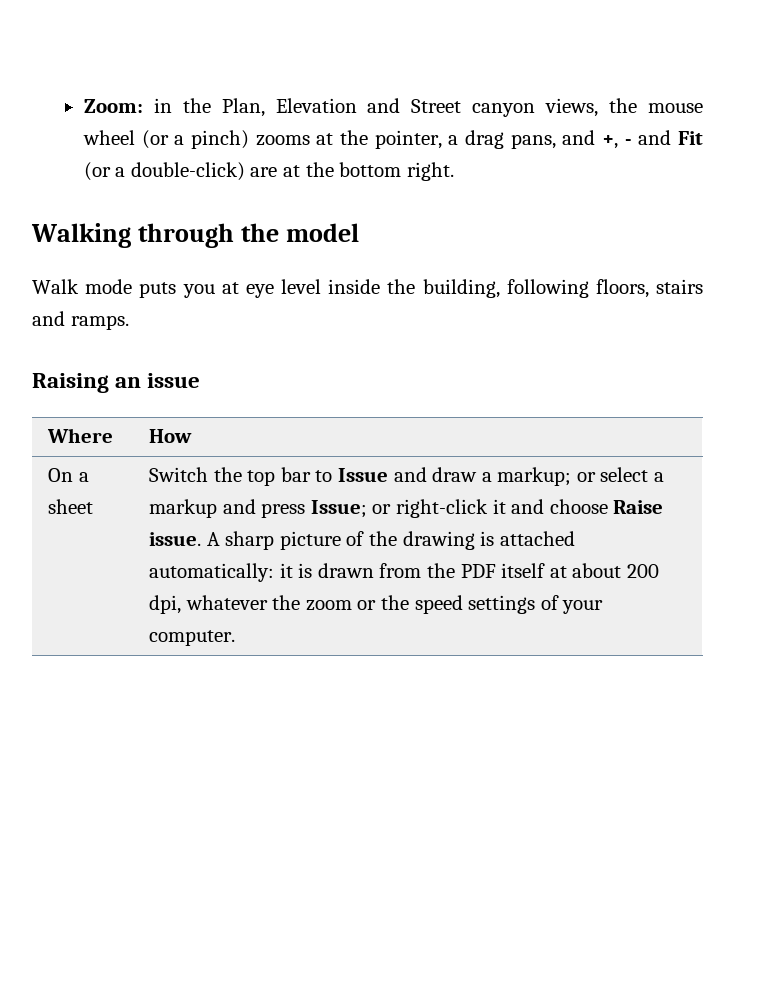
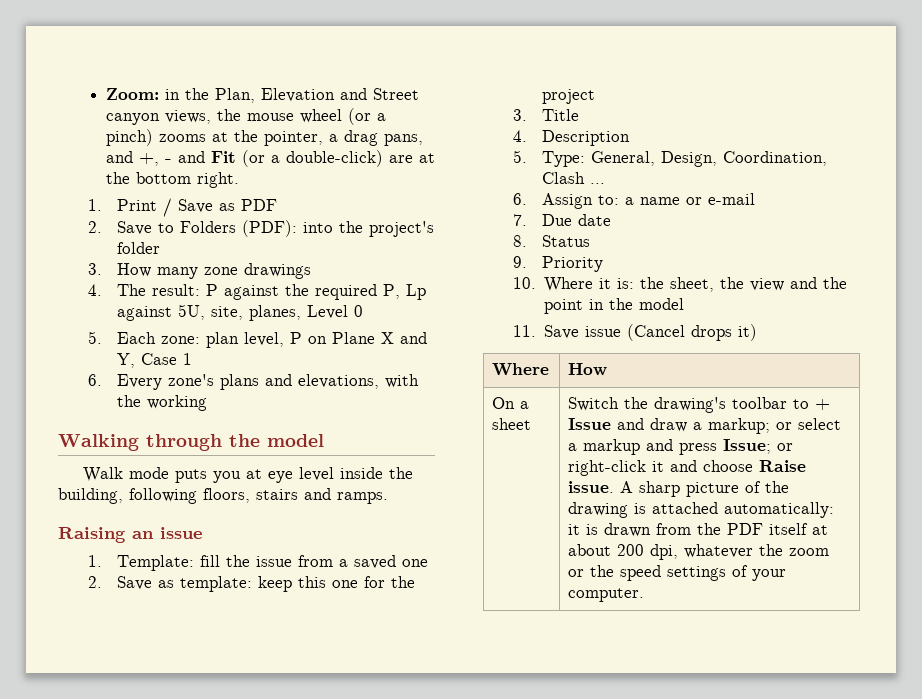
+ 1. Print / Save as PDF
+ 2. Save to Folders (PDF): into the project's folder
+ 3. How many zone drawings
+ 4. The result: P against the required P, Lp against 5U, site, planes, Level 0
+ 5. Each zone: plan level, P on Plane X and Y, Case 1
+ 6. Every zone's plans and elevations, with the working
+ 1. Template: fill the issue from a saved one
+ 2. Save as template: keep this one for the project
+ 3. Title
+ 4. Description
+ 5. Type: General, Design, Coordination, Clash ...
+ 6. Assign to: a name or e-mail
+ 7. Due date
+ 8. Status
+ 9. Priority
+ 10. Where it is: the sheet, the view and the point in the model
+ 11. Save issue (Cancel drops it)
- Switch the top bar to Issue and draw a markup; or select a markup and press Issue; or right-click it and choose Raise issue.
+ Switch the drawing's toolbar to + Issue and draw a markup; or select a markup and press Issue; or right-click it and choose Raise issue.

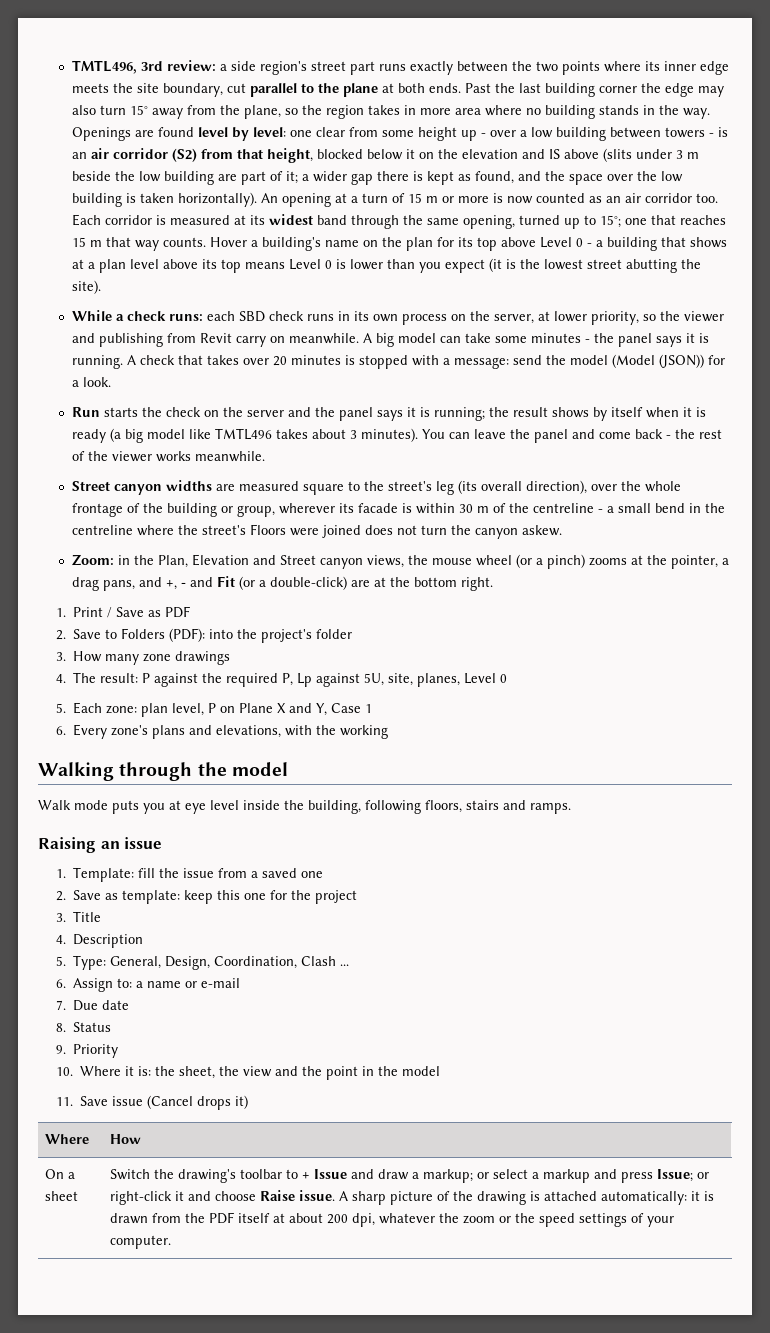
+ TMTL496, 3rd review: a side region's street part runs exactly between the two points where its inner edge meets the site boundary, cut parallel to the plane at both ends. Past the last building corner the edge may also turn 15° away from the plane, so the region takes in more area where no building stands in the way. Openings are found level by level: one clear from some height up - over a low building between towers - is an air corridor (S2) from that height, blocked below it on the elevation and IS above (slits under 3 m beside the low building are part of it; a wider gap there is kept as found, and the space over the low building is taken horizontally). An opening at a turn of 15 m or more is now counted as an air corridor too. Each corridor is measured at its widest band through the same opening, turned up to 15°; one that reaches 15 m that way counts. Hover a building's name on the plan for its top above Level 0 - a building that shows at a plan level above its top means Level 0 is lower than you expect (it is the lowest street abutting the site).
+ While a check runs: each SBD check runs in its own process on the server, at lower priority, so the viewer and publishing from Revit carry on meanwhile. A big model can take some minutes - the panel says it is running. A check that takes over 20 minutes is stopped with a message: send the model (Model (JSON)) for a look.
+ Run starts the check on the server and the panel says it is running; the result shows by itself when it is ready (a big model like TMTL496 takes about 3 minutes). You can leave the panel and come back - the rest of the viewer works meanwhile.
+ Street canyon widths are measured square to the street's leg (its overall direction), over the whole frontage of the building or group, wherever its facade is within 30 m of the centreline - a small bend in the centreline where the street's Floors were joined does not turn the canyon askew.

